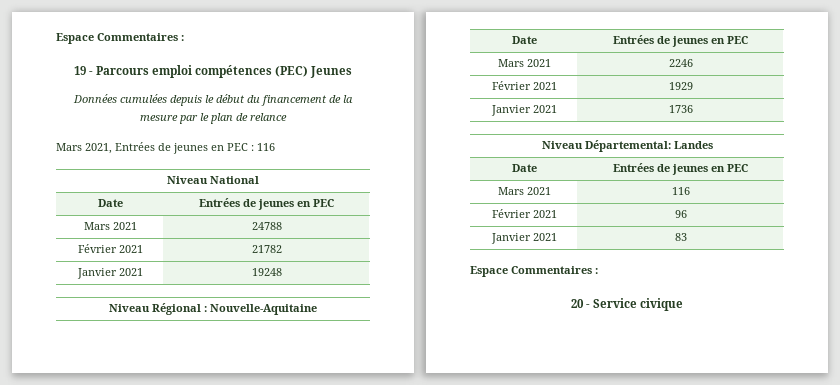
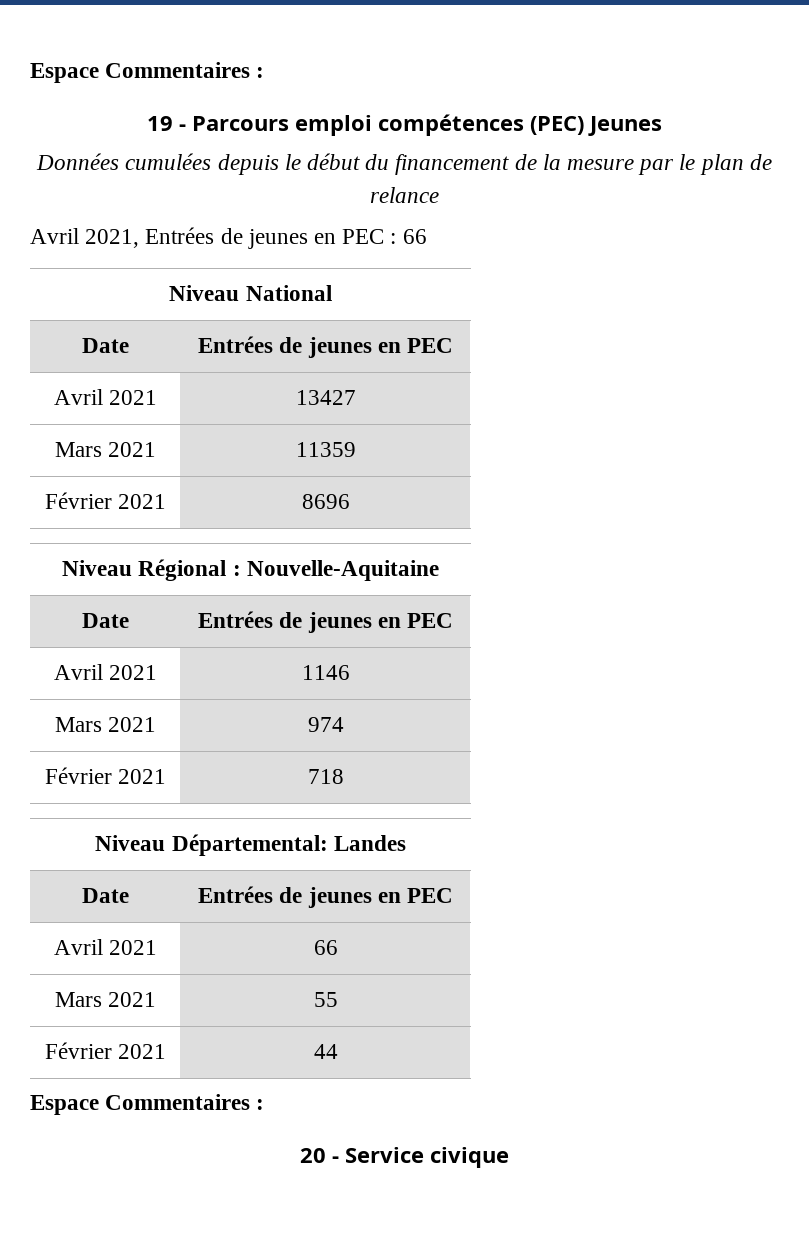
- Mars 2021, Entrées de jeunes en PEC : 116
+ Avril 2021, Entrées de jeunes en PEC : 66
- Mars 2021 | 24788
- Février 2021 | 21782
- Janvier 2021 | 19248
+ Avril 2021 | 13427
+ Mars 2021 | 11359
+ Février 2021 | 8696
- Mars 2021 | 2246
- Février 2021 | 1929
- Janvier 2021 | 1736
+ Avril 2021 | 1146
+ Mars 2021 | 974
+ Février 2021 | 718
- Mars 2021 | 116
- Février 2021 | 96
- Janvier 2021 | 83
+ Avril 2021 | 66
+ Mars 2021 | 55
+ Février 2021 | 44

